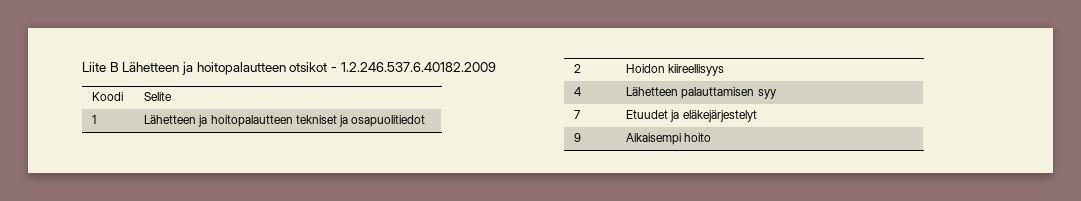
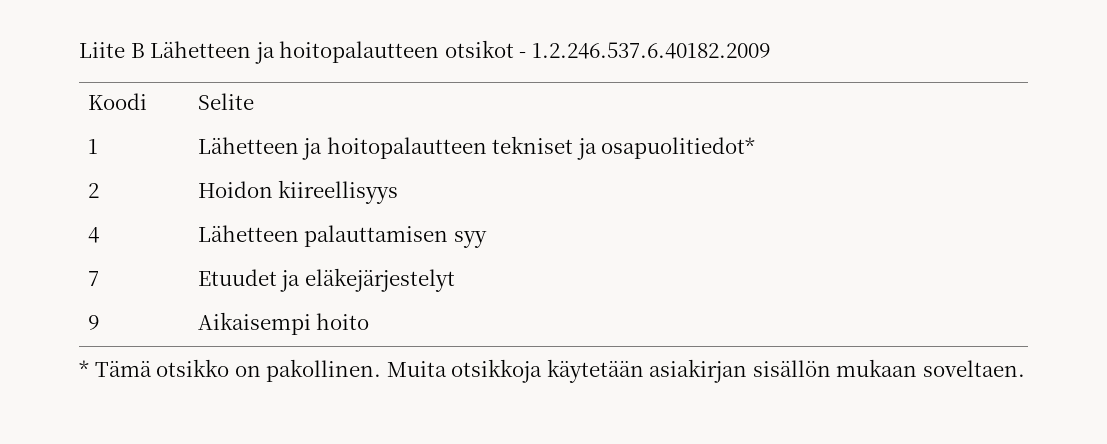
- 1 | Lähetteen ja hoitopalautteen tekniset ja osapuolitiedot
+ 1 | Lähetteen ja hoitopalautteen tekniset ja osapuolitiedot*
+ * Tämä otsikko on pakollinen. Muita otsikkoja käytetään asiakirjan sisällön mukaan soveltaen.

